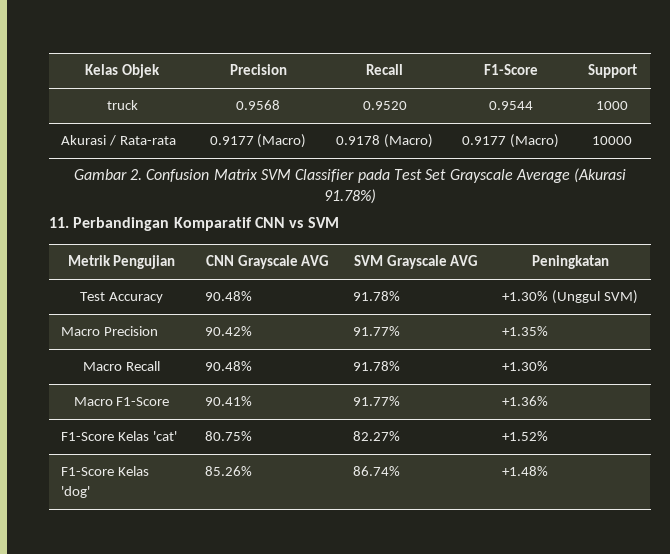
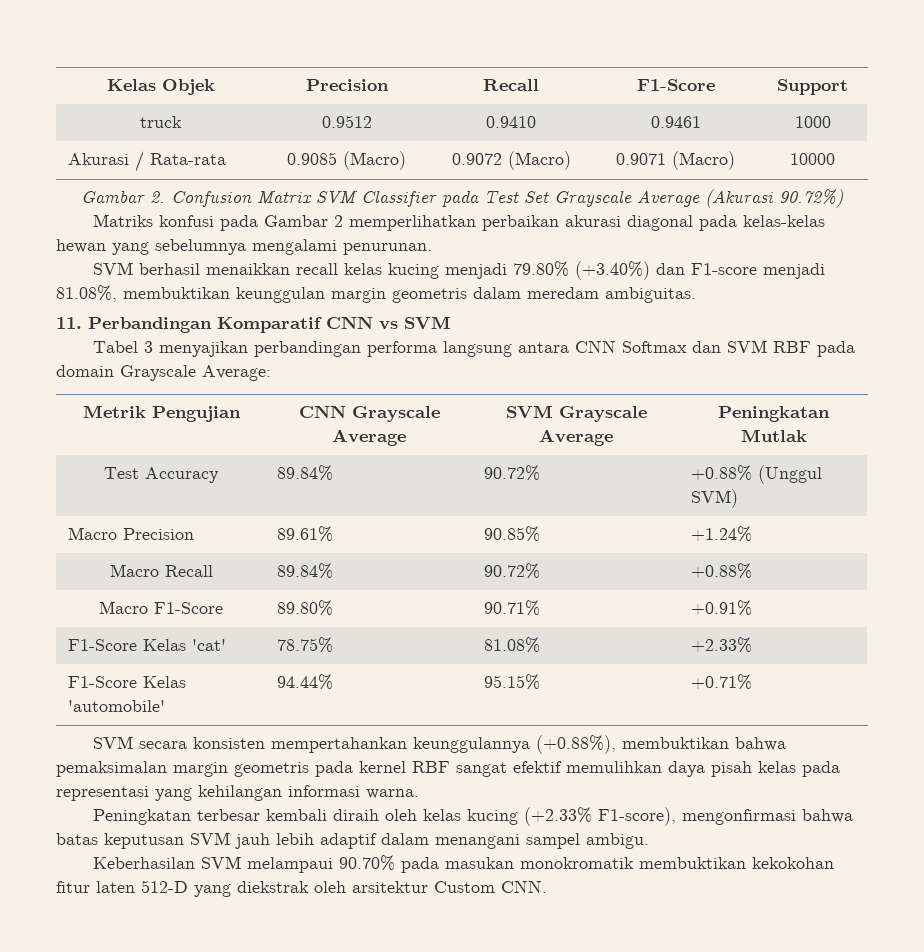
- truck | 0.9568 | 0.9520 | 0.9544 | 1000
+ truck | 0.9512 | 0.9410 | 0.9461 | 1000
- Akurasi / Rata-rata | 0.9177 (Macro) | 0.9178 (Macro) | 0.9177 (Macro) | 10000
+ Akurasi / Rata-rata | 0.9085 (Macro) | 0.9072 (Macro) | 0.9071 (Macro) | 10000
- Gambar 2. Confusion Matrix SVM Classifier pada Test Set Grayscale Average (Akurasi 91.78%)
+ Gambar 2. Confusion Matrix SVM Classifier pada Test Set Grayscale Average (Akurasi 90.72%)
+ Matriks konfusi pada Gambar 2 memperlihatkan perbaikan akurasi diagonal pada kelas-kelas hewan yang sebelumnya mengalami penurunan.
+ SVM berhasil menaikkan recall kelas kucing menjadi 79.80% (+3.40%) dan F1-score menjadi 81.08%, membuktikan keunggulan margin geometris dalam meredam ambiguitas.
+ Tabel 3 menyajikan perbandingan performa langsung antara CNN Softmax dan SVM RBF pada domain Grayscale Average:
- Metrik Pengujian | CNN Grayscale AVG | SVM Grayscale AVG | Peningkatan
+ Metrik Pengujian | CNN Grayscale Average | SVM Grayscale Average | Peningkatan Mutlak
- Test Accuracy | 90.48% | 91.78% | +1.30% (Unggul SVM)
+ Test Accuracy | 89.84% | 90.72% | +0.88% (Unggul SVM)
- Macro Precision | 90.42% | 91.77% | +1.35%
+ Macro Precision | 89.61% | 90.85% | +1.24%
- Macro Recall | 90.48% | 91.78% | +1.30%
+ Macro Recall | 89.84% | 90.72% | +0.88%
- Macro F1-Score | 90.41% | 91.77% | +1.36%
+ Macro F1-Score | 89.80% | 90.71% | +0.91%
- F1-Score Kelas 'cat' | 80.75% | 82.27% | +1.52%
- F1-Score Kelas 'dog' | 85.26% | 86.74% | +1.48%
+ F1-Score Kelas 'cat' | 78.75% | 81.08% | +2.33%
+ F1-Score Kelas 'automobile' | 94.44% | 95.15% | +0.71%
+ SVM secara konsisten mempertahankan keunggulannya (+0.88%), membuktikan bahwa pemaksimalan margin geometris pada kernel RBF sangat efektif memulihkan daya pisah kelas pada representasi yang kehilangan informasi warna.
+ Peningkatan terbesar kembali diraih oleh kelas kucing (+2.33% F1-score), mengonfirmasi bahwa batas keputusan SVM jauh lebih adaptif dalam menangani sampel ambigu.
+ Keberhasilan SVM melampaui 90.70% pada masukan monokromatik membuktikan kekokohan fitur laten 512-D yang diekstrak oleh arsitektur Custom CNN.

